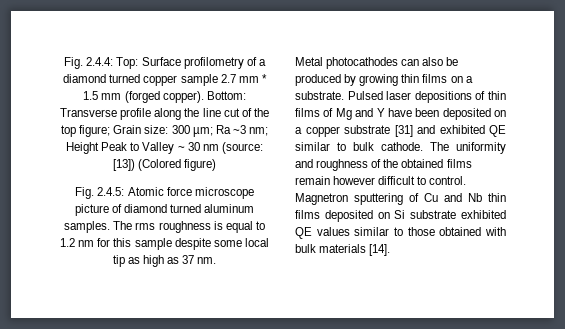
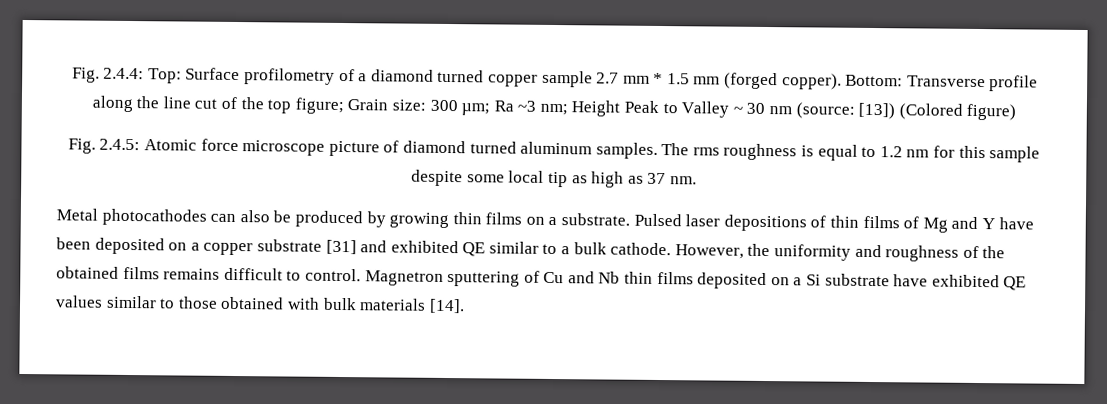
- Pulsed laser depositions of thin films of Mg and Y have been deposited on a copper substrate [31] and exhibited QE similar to bulk cathode.
+ Pulsed laser depositions of thin films of Mg and Y have been deposited on a copper substrate [31] and exhibited QE similar to a bulk cathode.
- The uniformity and roughness of the obtained films remain however difficult to control.
+ However, the uniformity and roughness of the obtained films remains difficult to control.
- Magnetron sputtering of Cu and Nb thin films deposited on Si substrate exhibited QE values similar to those obtained with bulk materials [14].
+ Magnetron sputtering of Cu and Nb thin films deposited on a Si substrate have exhibited QE values similar to those obtained with bulk materials [14].

